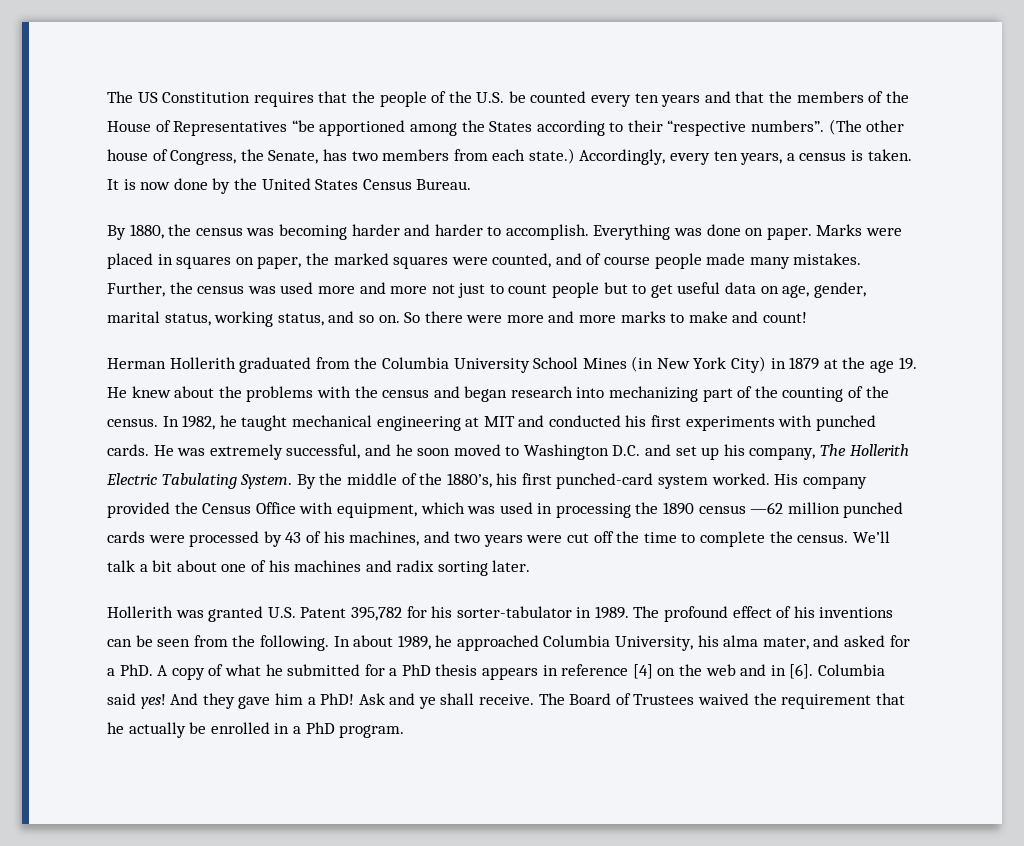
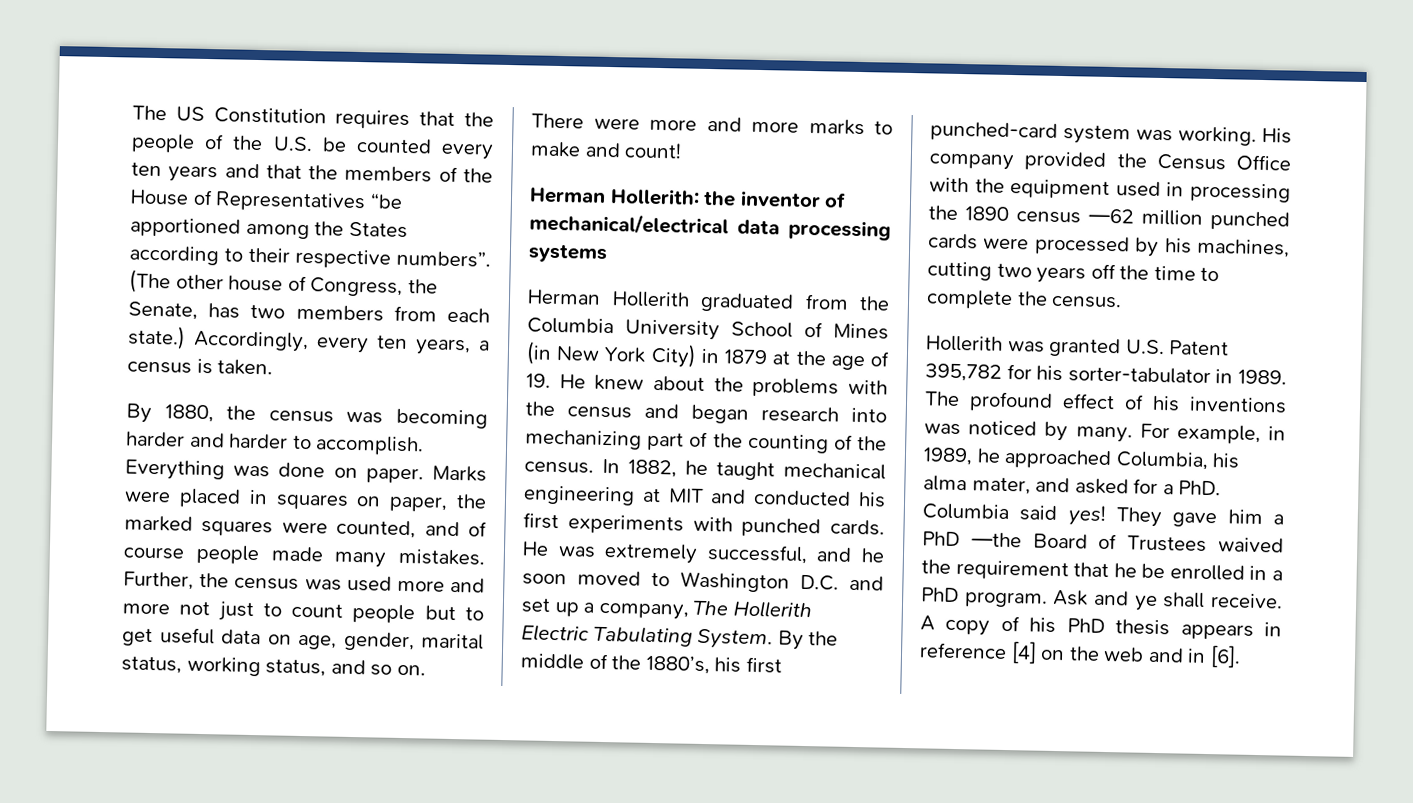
- The US Constitution requires that the people of the U.S. be counted every ten years and that the members of the House of Representatives “be apportioned among the States according to their “respective numbers”.
+ The US Constitution requires that the people of the U.S. be counted every ten years and that the members of the House of Representatives “be apportioned among the States according to their respective numbers”.
- It is now done by the United States Census Bureau.
- So there were more and more marks to make and count!
+ There were more and more marks to make and count!
+ Herman Hollerith: the inventor of mechanical/electrical data processing systems
- Herman Hollerith graduated from the Columbia University School Mines (in New York City) in 1879 at the age 19. He knew about the problems with the census and began research into mechanizing part of the counting of the census.
+ Herman Hollerith graduated from the Columbia University School of Mines (in New York City) in 1879 at the age of 19. He knew about the problems with the census and began research into mechanizing part of the counting of the census.
- In 1982, he taught mechanical engineering at MIT and conducted his first experiments with punched cards.
+ In 1882, he taught mechanical engineering at MIT and conducted his first experiments with punched cards.
- He was extremely successful, and he soon moved to Washington D.C. and set up his company, The Hollerith Electric Tabulating System.
+ He was extremely successful, and he soon moved to Washington D.C. and set up a company, The Hollerith Electric Tabulating System.
- By the middle of the 1880’s, his first punched-card system worked.
+ By the middle of the 1880’s, his first punched-card system was working.
- His company provided the Census Office with equipment, which was used in processing the 1890 census —62 million punched cards were processed by 43 of his machines, and two years were cut off the time to complete the census. We’ll talk a bit about one of his machines and radix sorting later.
+ His company provided the Census Office with the equipment used in processing the 1890 census —62 million punched cards were processed by his machines, cutting two years off the time to complete the census.
- The profound effect of his inventions can be seen from the following. In about 1989, he approached Columbia University, his alma mater, and asked for a PhD. A copy of what he submitted for a PhD thesis appears in reference [4] on the web and in [6]. Columbia said yes! And they gave him a PhD! Ask and ye shall receive. The Board of Trustees waived the requirement that he actually be enrolled in a PhD program.
+ The profound effect of his inventions was noticed by many. For example, in 1989, he approached Columbia, his alma mater, and asked for a PhD. Columbia said yes! They gave him a PhD —the Board of Trustees waived the requirement that he be enrolled in a PhD program. Ask and ye shall receive. A copy of his PhD thesis appears in reference [4] on the web and in [6].

